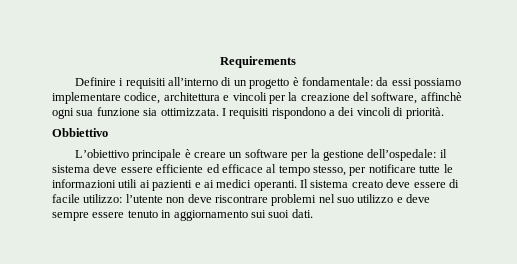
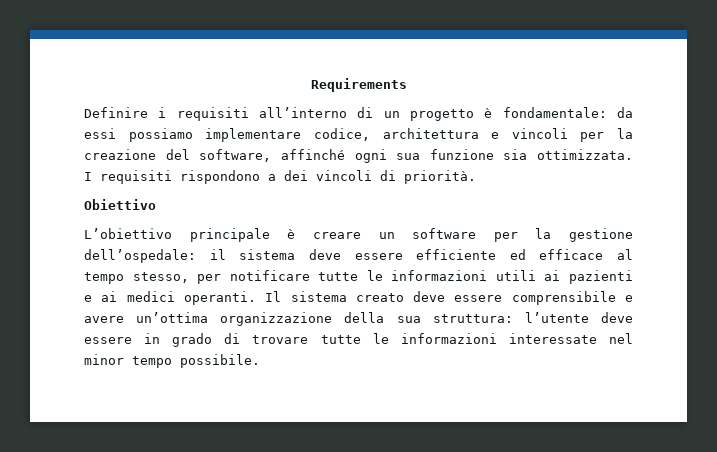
- Definire i requisiti all’interno di un progetto è fondamentale: da essi possiamo implementare codice, architettura e vincoli per la creazione del software, affinchè ogni sua funzione sia ottimizzata.
+ Definire i requisiti all’interno di un progetto è fondamentale: da essi possiamo implementare codice, architettura e vincoli per la creazione del software, affinché ogni sua funzione sia ottimizzata.
- Obbiettivo
+ Obiettivo
- Il sistema creato deve essere di facile utilizzo: l’utente non deve riscontrare problemi nel suo utilizzo e deve sempre essere tenuto in aggiornamento sui suoi dati.
+ Il sistema creato deve essere comprensibile e avere un’ottima organizzazione della sua struttura: l’utente deve essere in grado di trovare tutte le informazioni interessate nel minor tempo possibile.

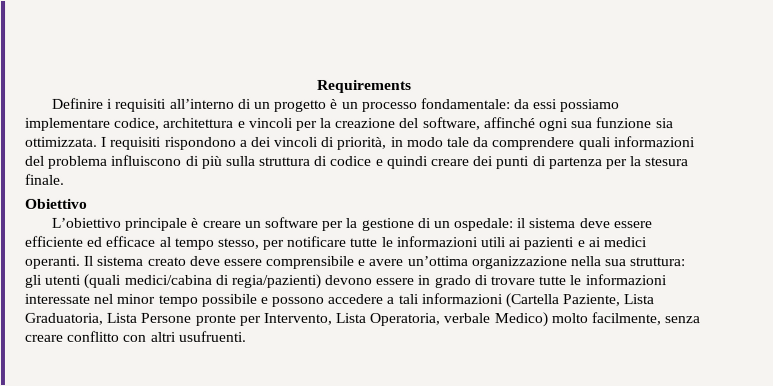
- Definire i requisiti all’interno di un progetto è fondamentale: da essi possiamo implementare codice, architettura e vincoli per la creazione del software, affinché ogni sua funzione sia ottimizzata.
+ Definire i requisiti all’interno di un progetto è un processo fondamentale: da essi possiamo implementare codice, architettura e vincoli per la creazione del software, affinché ogni sua funzione sia ottimizzata.
- I requisiti rispondono a dei vincoli di priorità.
+ I requisiti rispondono a dei vincoli di priorità, in modo tale da comprendere quali informazioni del problema influiscono di più sulla struttura di codice e quindi creare dei punti di partenza per la stesura finale.
- L’obiettivo principale è creare un software per la gestione dell’ospedale: il sistema deve essere efficiente ed efficace al tempo stesso, per notificare tutte le informazioni utili ai pazienti e ai medici operanti.
+ L’obiettivo principale è creare un software per la gestione di un ospedale: il sistema deve essere efficiente ed efficace al tempo stesso, per notificare tutte le informazioni utili ai pazienti e ai medici operanti.
- Il sistema creato deve essere comprensibile e avere un’ottima organizzazione della sua struttura: l’utente deve essere in grado di trovare tutte le informazioni interessate nel minor tempo possibile.
+ Il sistema creato deve essere comprensibile e avere un’ottima organizzazione nella sua struttura: gli utenti (quali medici/cabina di regia/pazienti) devono essere in grado di trovare tutte le informazioni interessate nel minor tempo possibile e possono accedere a tali informazioni (Cartella Paziente, Lista Graduatoria, Lista Persone pronte per Intervento, Lista Operatoria, verbale Medico) molto facilmente, senza creare conflitto con altri usufruenti.

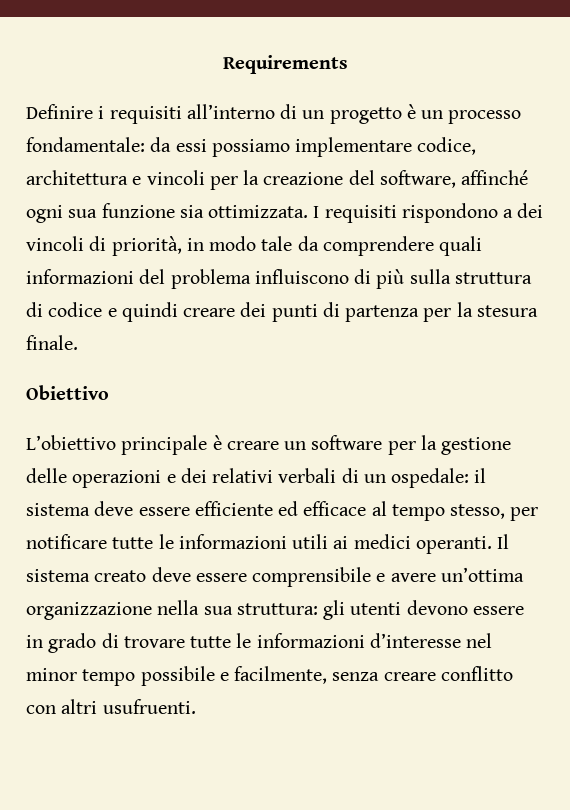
- L’obiettivo principale è creare un software per la gestione di un ospedale: il sistema deve essere efficiente ed efficace al tempo stesso, per notificare tutte le informazioni utili ai pazienti e ai medici operanti.
+ L’obiettivo principale è creare un software per la gestione delle operazioni e dei relativi verbali di un ospedale: il sistema deve essere efficiente ed efficace al tempo stesso, per notificare tutte le informazioni utili ai medici operanti.
- Il sistema creato deve essere comprensibile e avere un’ottima organizzazione nella sua struttura: gli utenti (quali medici/cabina di regia/pazienti) devono essere in grado di trovare tutte le informazioni interessate nel minor tempo possibile e possono accedere a tali informazioni (Cartella Paziente, Lista Graduatoria, Lista Persone pronte per Intervento, Lista Operatoria, verbale Medico) molto facilmente, senza creare conflitto con altri usufruenti.
+ Il sistema creato deve essere comprensibile e avere un’ottima organizzazione nella sua struttura: gli utenti devono essere in grado di trovare tutte le informazioni d’interesse nel minor tempo possibile e facilmente, senza creare conflitto con altri usufruenti.

